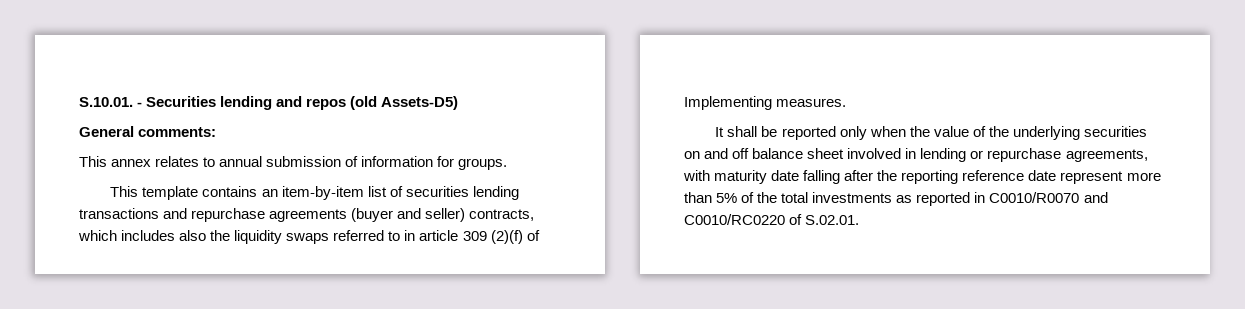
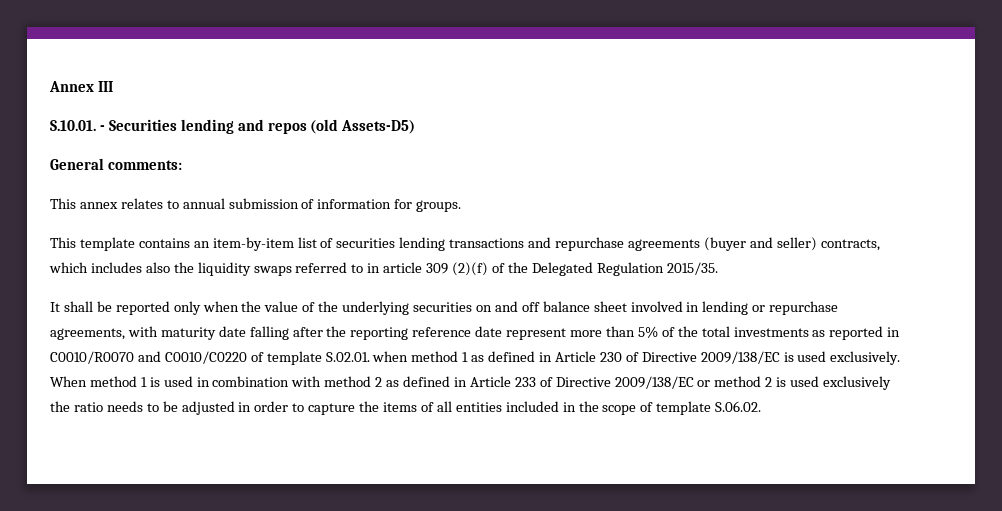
+ Annex III
- This template contains an item-by-item list of securities lending transactions and repurchase agreements (buyer and seller) contracts, which includes also the liquidity swaps referred to in article 309 (2)(f) of Implementing measures.
+ This template contains an item-by-item list of securities lending transactions and repurchase agreements (buyer and seller) contracts, which includes also the liquidity swaps referred to in article 309 (2)(f) of the Delegated Regulation 2015/35.
- It shall be reported only when the value of the underlying securities on and off balance sheet involved in lending or repurchase agreements, with maturity date falling after the reporting reference date represent more than 5% of the total investments as reported in C0010/R0070 and C0010/RC0220 of S.02.01.
+ It shall be reported only when the value of the underlying securities on and off balance sheet involved in lending or repurchase agreements, with maturity date falling after the reporting reference date represent more than 5% of the total investments as reported in C0010/R0070 and C0010/C0220 of template S.02.01. when method 1 as defined in Article 230 of Directive 2009/138/EC is used exclusively. When method 1 is used in combination with method 2 as defined in Article 233 of Directive 2009/138/EC or method 2 is used exclusively the ratio needs to be adjusted in order to capture the items of all entities included in the scope of template S.06.02.

